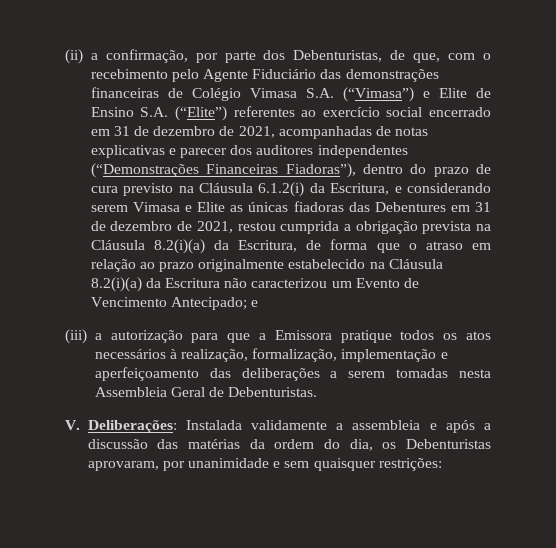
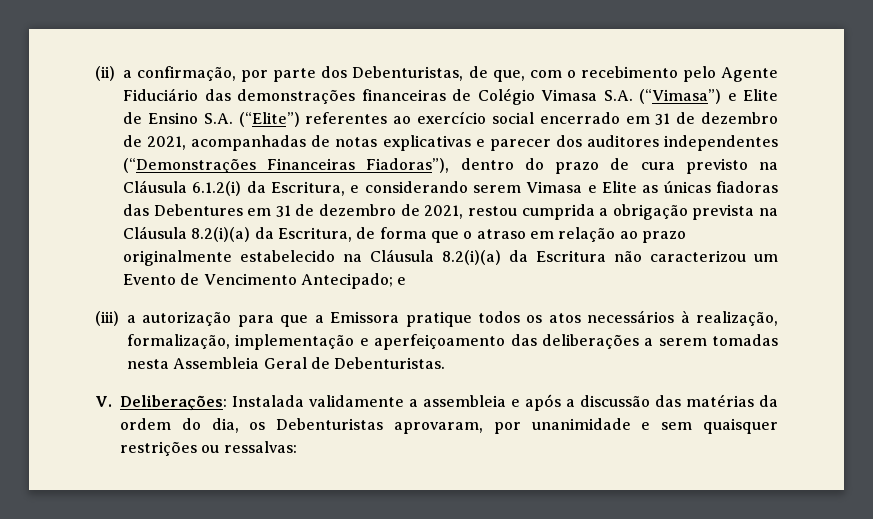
- V. Deliberações: Instalada validamente a assembleia e após a discussão das matérias da ordem do dia, os Debenturistas aprovaram, por unanimidade e sem quaisquer restrições:
+ V. Deliberações: Instalada validamente a assembleia e após a discussão das matérias da ordem do dia, os Debenturistas aprovaram, por unanimidade e sem quaisquer restrições ou ressalvas:

